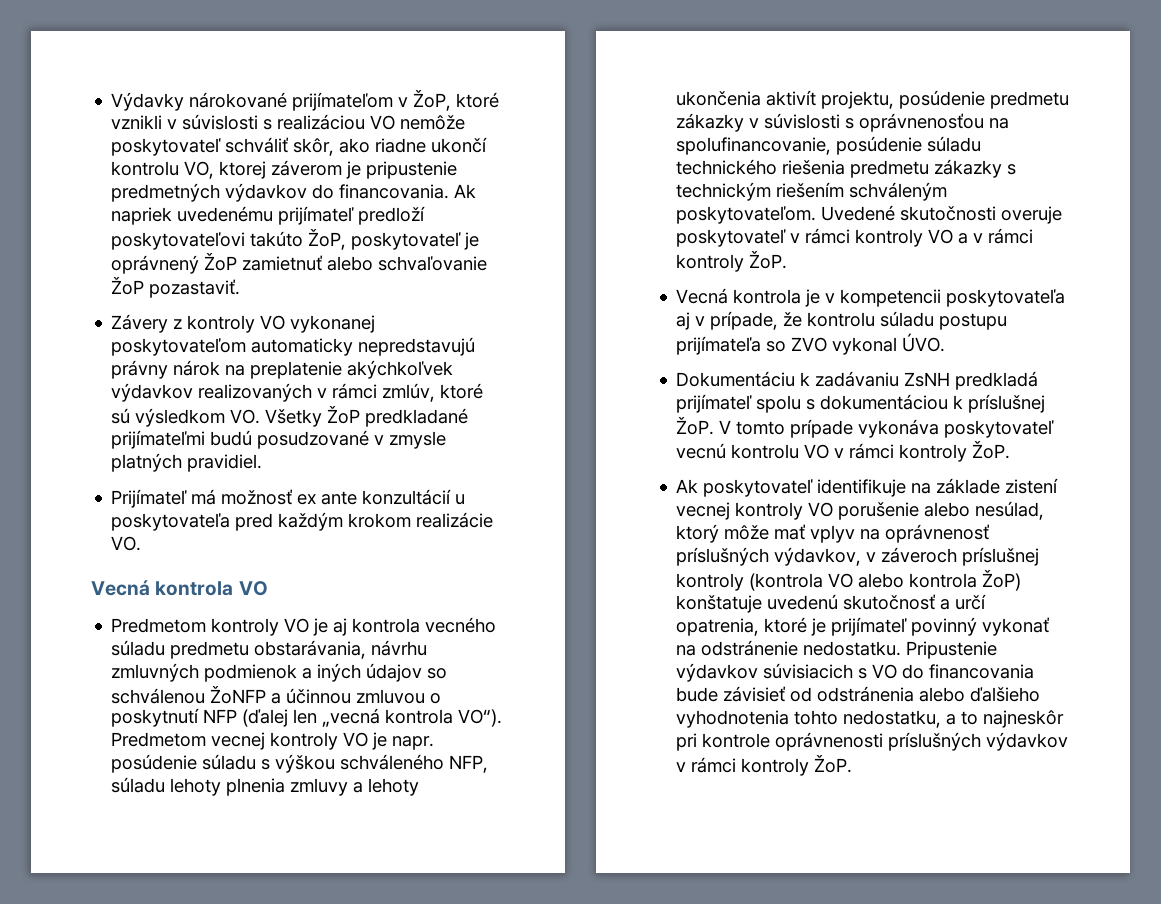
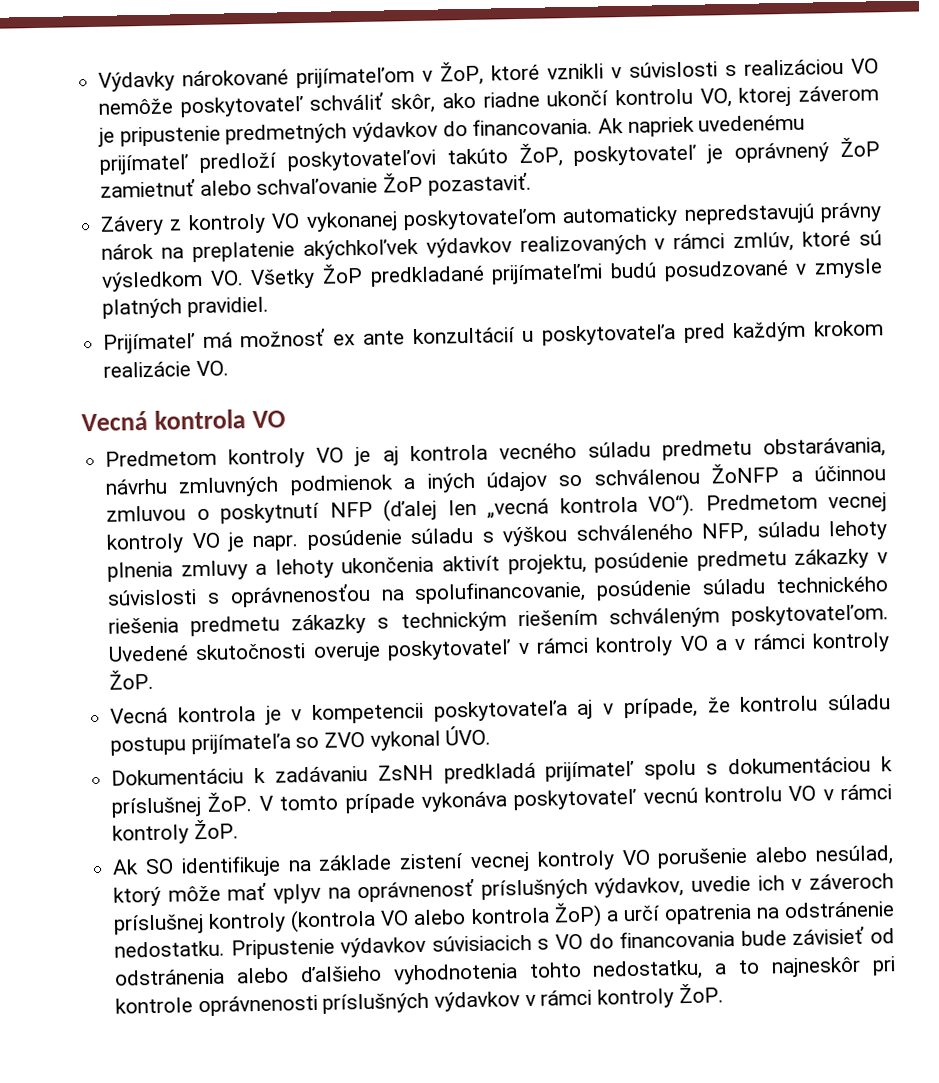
- Ak poskytovateľ identifikuje na základe zistení vecnej kontroly VO porušenie alebo nesúlad, ktorý môže mať vplyv na oprávnenosť príslušných výdavkov, v záveroch príslušnej kontroly (kontrola VO alebo kontrola ŽoP) konštatuje uvedenú skutočnosť a určí opatrenia, ktoré je prijímateľ povinný vykonať na odstránenie nedostatku.
+ Ak SO identifikuje na základe zistení vecnej kontroly VO porušenie alebo nesúlad, ktorý môže mať vplyv na oprávnenosť príslušných výdavkov, uvedie ich v záveroch príslušnej kontroly (kontrola VO alebo kontrola ŽoP) a určí opatrenia na odstránenie nedostatku.

